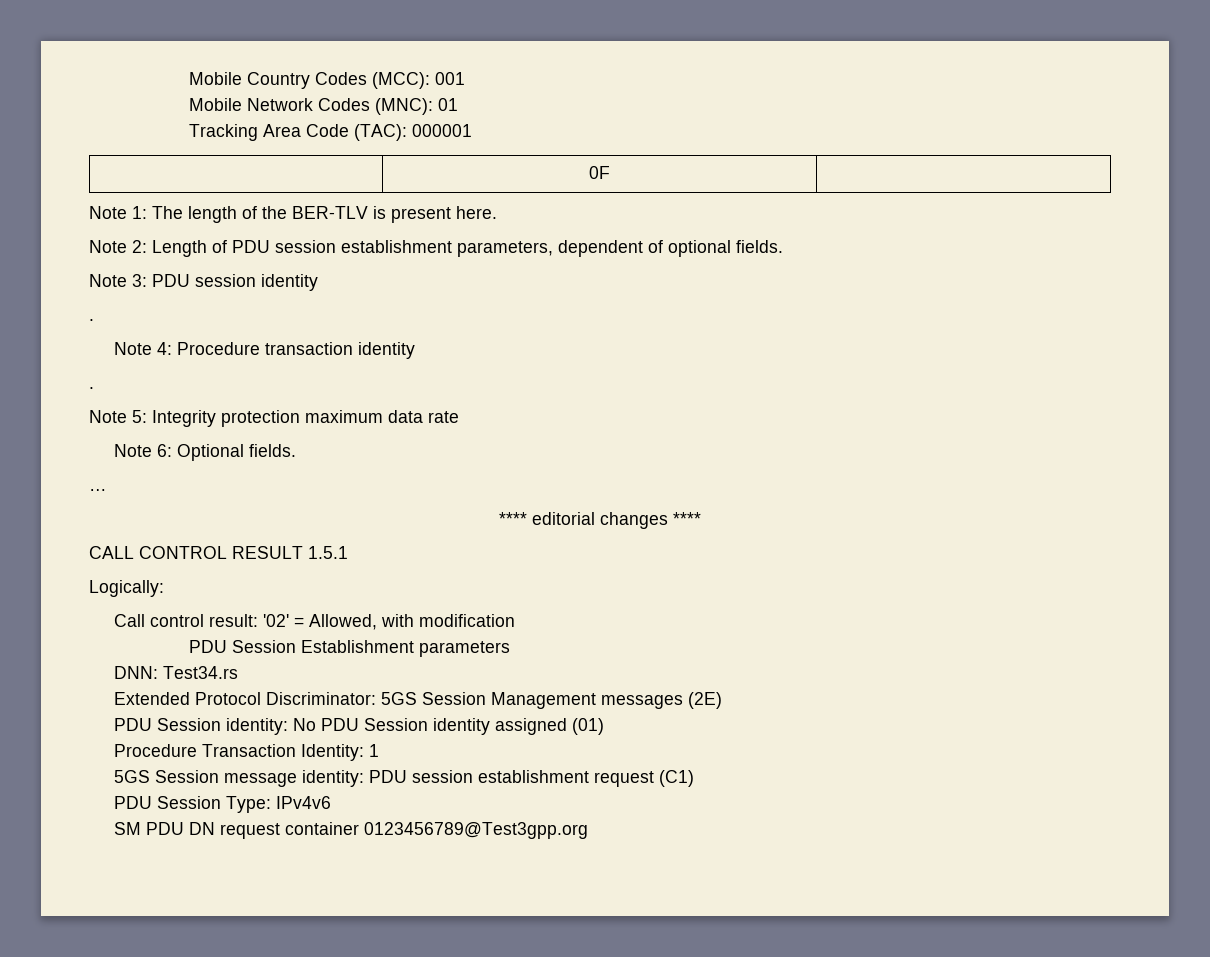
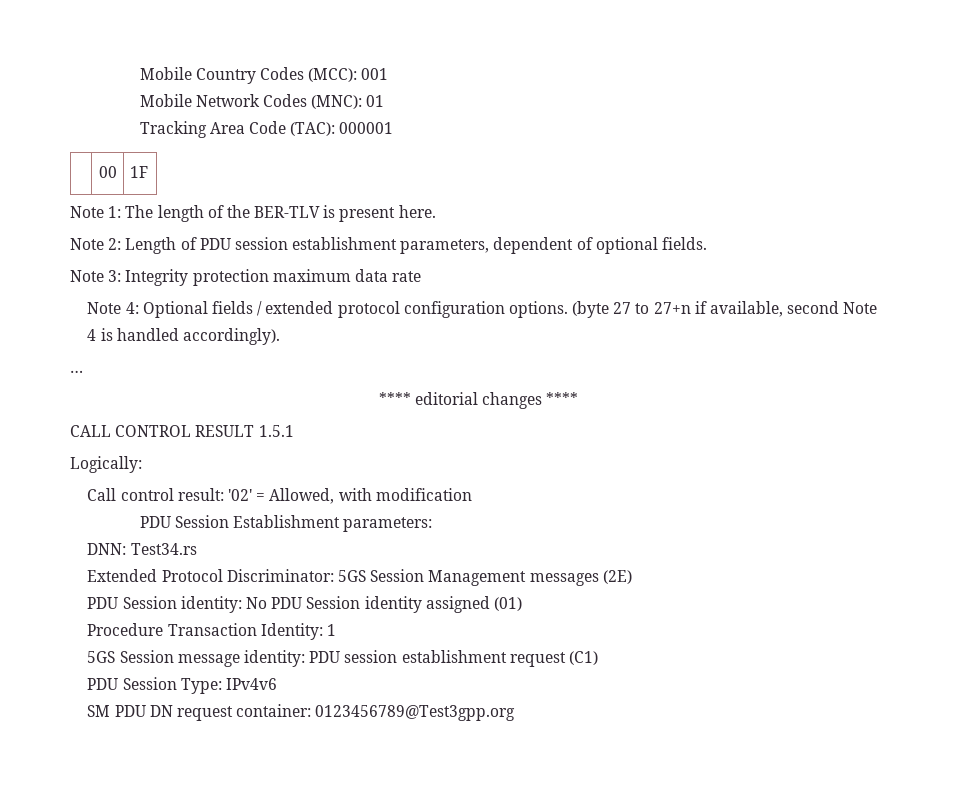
- | 0F |
+ | 00 | 1F
- Note 3: PDU session identity
- .
- Note 4: Procedure transaction identity
- .
- Note 5: Integrity protection maximum data rate
+ Note 3: Integrity protection maximum data rate
- Note 6: Optional fields.
+ Note 4: Optional fields / extended protocol configuration options. (byte 27 to 27+n if available, second Note 4 is handled accordingly).
- PDU Session Establishment parameters
+ PDU Session Establishment parameters:
- SM PDU DN request container 0123456789@Test3gpp.org
+ SM PDU DN request container: 0123456789@Test3gpp.org

